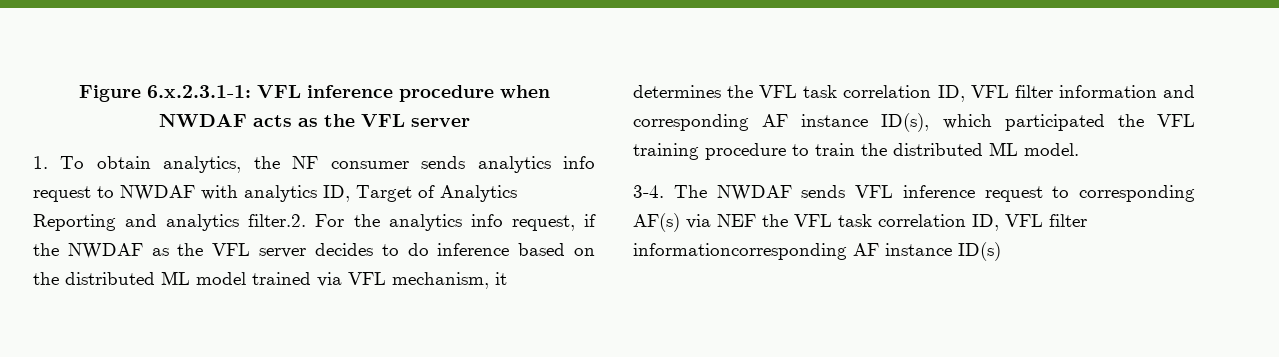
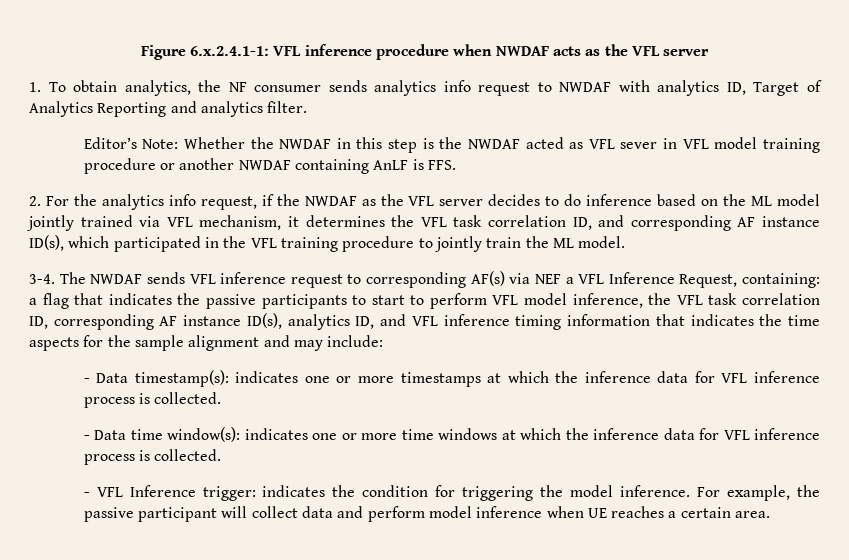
- Figure 6.x.2.3.1-1: VFL inference procedure when NWDAF acts as the VFL server
+ Figure 6.x.2.4.1-1: VFL inference procedure when NWDAF acts as the VFL server
- 1. To obtain analytics, the NF consumer sends analytics info request to NWDAF with analytics ID, Target of Analytics Reporting and analytics filter.2. For the analytics info request, if the NWDAF as the VFL server decides to do inference based on the distributed ML model trained via VFL mechanism, it determines the VFL task correlation ID, VFL filter information and corresponding AF instance ID(s), which participated the VFL training procedure to train the distributed ML model.
+ 1. To obtain analytics, the NF consumer sends analytics info request to NWDAF with analytics ID, Target of Analytics Reporting and analytics filter.
+ Editor’s Note: Whether the NWDAF in this step is the NWDAF acted as VFL sever in VFL model training procedure or another NWDAF containing AnLF is FFS.
+ 2. For the analytics info request, if the NWDAF as the VFL server decides to do inference based on the ML model jointly trained via VFL mechanism, it determines the VFL task correlation ID, and corresponding AF instance ID(s), which participated in the VFL training procedure to jointly train the ML model.
- The NWDAF sends VFL inference request to corresponding AF(s) via NEF the VFL task correlation ID, VFL filter informationcorresponding AF instance ID(s)
+ The NWDAF sends VFL inference request to corresponding AF(s) via NEF a VFL Inference Request, containing: a flag that indicates the passive participants to start to perform VFL model inference, the VFL task correlation ID, corresponding AF instance ID(s), analytics ID, and VFL inference timing information that indicates the time aspects for the sample alignment and may include:
+ - Data timestamp(s): indicates one or more timestamps at which the inference data for VFL inference process is collected.
+ - Data time window(s): indicates one or more time windows at which the inference data for VFL inference process is collected.
+ - VFL Inference trigger: indicates the condition for triggering the model inference. For example, the passive participant will collect data and perform model inference when UE reaches a certain area.

